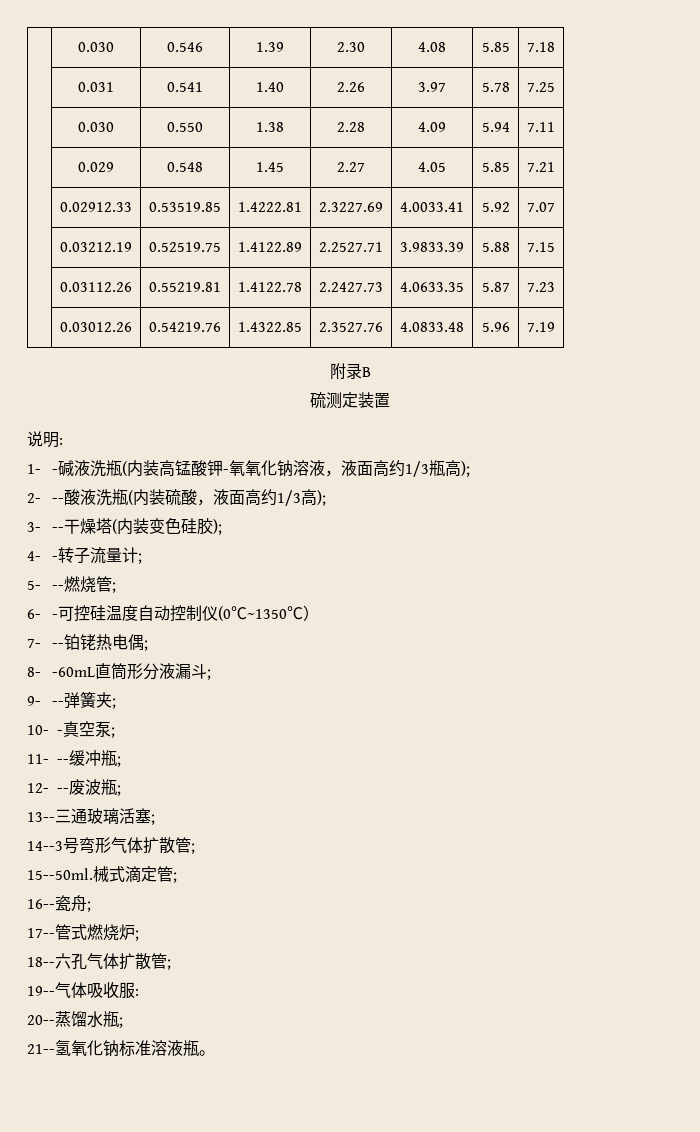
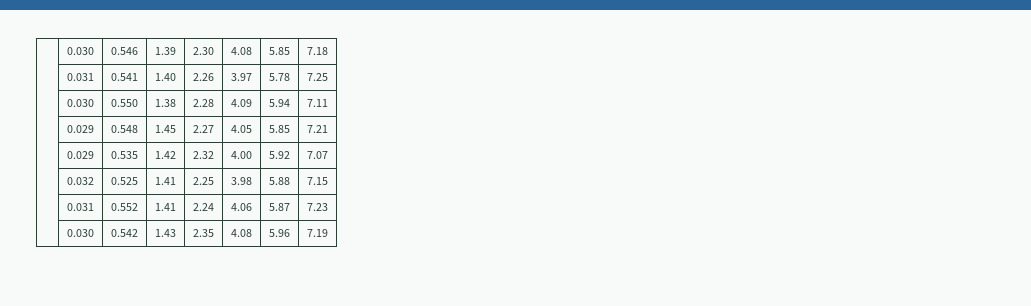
- | 0.02912.33 | 0.53519.85 | 1.4222.81 | 2.3227.69 | 4.0033.41 | 5.92 | 7.07
- | 0.03212.19 | 0.52519.75 | 1.4122.89 | 2.2527.71 | 3.9833.39 | 5.88 | 7.15
- | 0.03112.26 | 0.55219.81 | 1.4122.78 | 2.2427.73 | 4.0633.35 | 5.87 | 7.23
- | 0.03012.26 | 0.54219.76 | 1.4322.85 | 2.3527.76 | 4.0833.48 | 5.96 | 7.19
- 附录B
- 硫测定装置
- 说明:
- 1- -碱液洗瓶(内装高锰酸钾-氧氧化钠溶液，液面高约1/3瓶高);
- 2- --酸液洗瓶(内装硫酸，液面高约1/3高);
- 3- --干燥塔(内装变色硅胶);
- 4- -转子流量计;
- 5- --燃烧管;
- 6- -可控硅温度自动控制仪(0℃~1350℃）
- 7- --铂铑热电偶;
- 8- -60mL直筒形分液漏斗;
- 9- --弹簧夹;
- 10- -真空泵;
- 11- --缓冲瓶;
- 12- --废波瓶;
- 13--三通玻璃活塞;
- 14--3号弯形气体扩散管;
- 15--50ml.械式滴定管;
- 16--瓷舟;
- 17--管式燃烧炉;
- 18--六孔气体扩散管;
- 19--气体吸收服:
- 20--蒸馏水瓶;
- 21--氢氧化钠标准溶液瓶。
+ | 0.029 | 0.535 | 1.42 | 2.32 | 4.00 | 5.92 | 7.07
+ | 0.032 | 0.525 | 1.41 | 2.25 | 3.98 | 5.88 | 7.15
+ | 0.031 | 0.552 | 1.41 | 2.24 | 4.06 | 5.87 | 7.23
+ | 0.030 | 0.542 | 1.43 | 2.35 | 4.08 | 5.96 | 7.19

